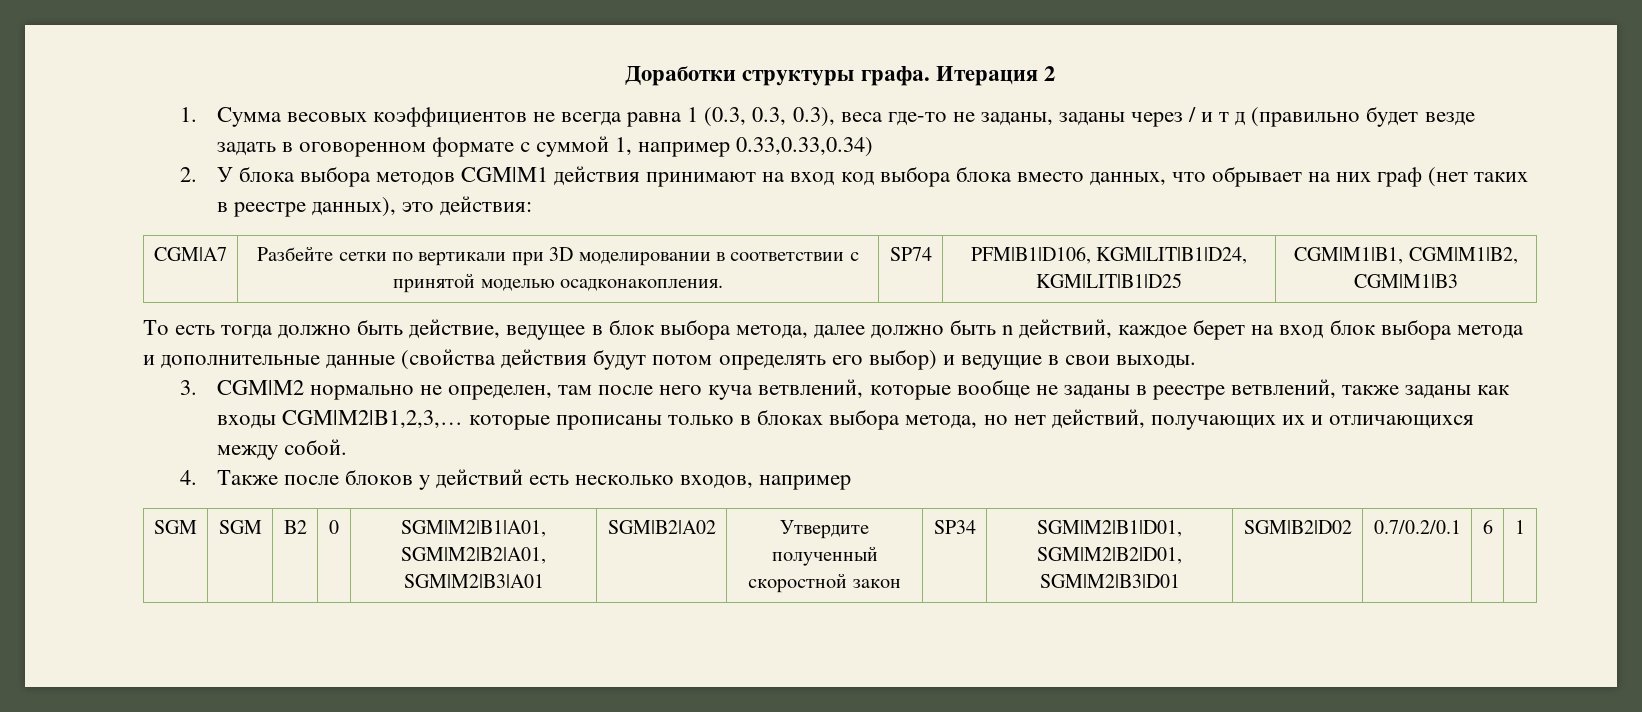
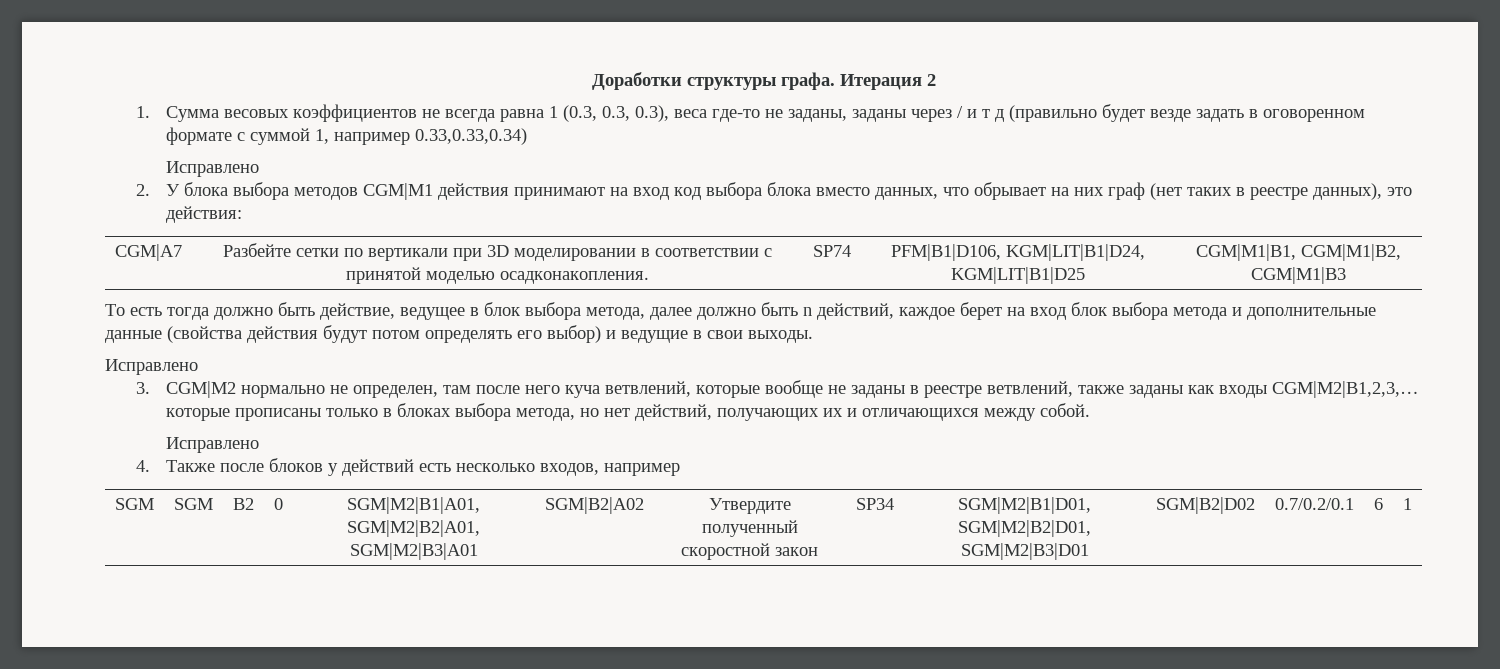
  1. Сумма весовых коэффициентов не всегда равна 1 (0.3, 0.3, 0.3), веса где-то не заданы, заданы через / и т д (правильно будет везде задать в оговоренном формате с суммой 1, например 0.33,0.33,0.34)
+ Исправлено
  То есть тогда должно быть действие, ведущее в блок выбора метода, далее должно быть n действий, каждое берет на вход блок выбора метода и дополнительные данные (свойства действия будут потом определять его выбор) и ведущие в свои выходы.
+ Исправлено
  3. CGM|M2 нормально не определен, там после него куча ветвлений, которые вообще не заданы в реестре ветвлений, также заданы как входы CGM|M2|B1,2,3,… которые прописаны только в блоках выбора метода, но нет действий, получающих их и отличающихся между собой.
+ Исправлено

